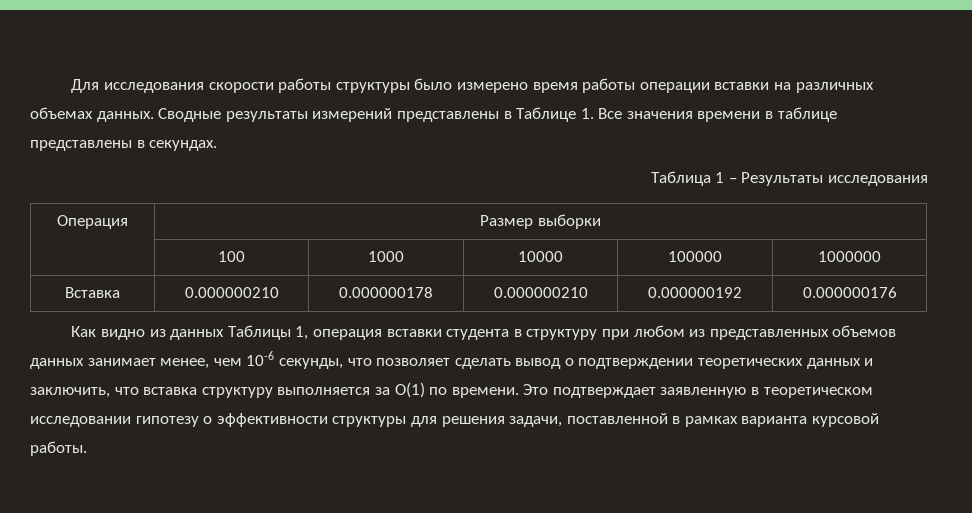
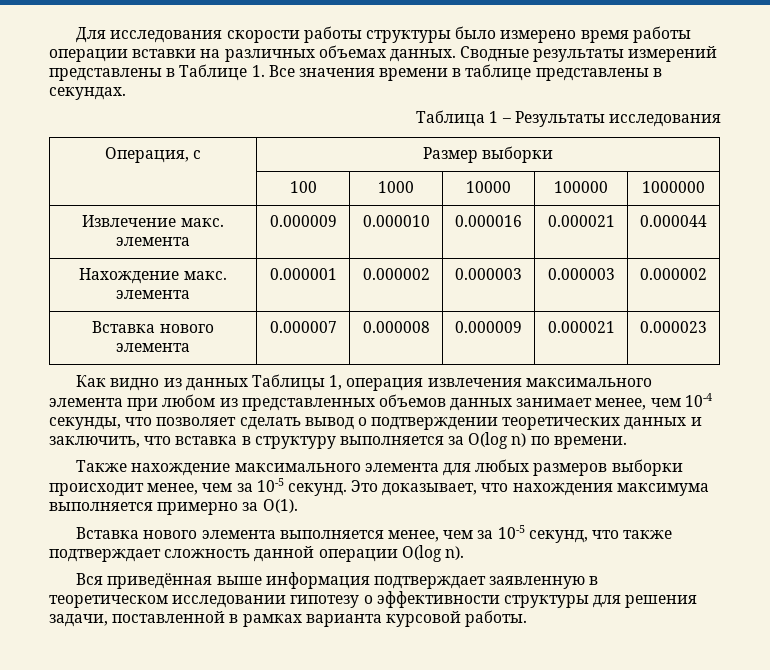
- Операция | Размер выборки
+ Операция, c | Размер выборки
- Вставка | 0.000000210 | 0.000000178 | 0.000000210 | 0.000000192 | 0.000000176
+ Извлечение макс. элемента | 0.000009 | 0.000010 | 0.000016 | 0.000021 | 0.000044
+ Нахождение макс. элемента | 0.000001 | 0.000002 | 0.000003 | 0.000003 | 0.000002
+ Вставка нового элемента | 0.000007 | 0.000008 | 0.000009 | 0.000021 | 0.000023
- Как видно из данных Таблицы 1, операция вставки студента в структуру при любом из представленных объемов данных занимает менее, чем 10-6 секунды, что позволяет сделать вывод о подтверждении теоретических данных и заключить, что вставка структуру выполняется за O(1) по времени. Это подтверждает заявленную в теоретическом исследовании гипотезу о эффективности структуры для решения задачи, поставленной в рамках варианта курсовой работы.
+ Как видно из данных Таблицы 1, операция извлечения максимального элемента при любом из представленных объемов данных занимает менее, чем 10-4 секунды, что позволяет сделать вывод о подтверждении теоретических данных и заключить, что вставка в структуру выполняется за O(log n) по времени.
+ Также нахождение максимального элемента для любых размеров выборки происходит менее, чем за 10-5 секунд. Это доказывает, что нахождения максимума выполняется примерно за O(1).
+ Вставка нового элемента выполняется менее, чем за 10-5 секунд, что также подтверждает сложность данной операции O(log n).
+ Вся приведённая выше информация подтверждает заявленную в теоретическом исследовании гипотезу о эффективности структуры для решения задачи, поставленной в рамках варианта курсовой работы.

